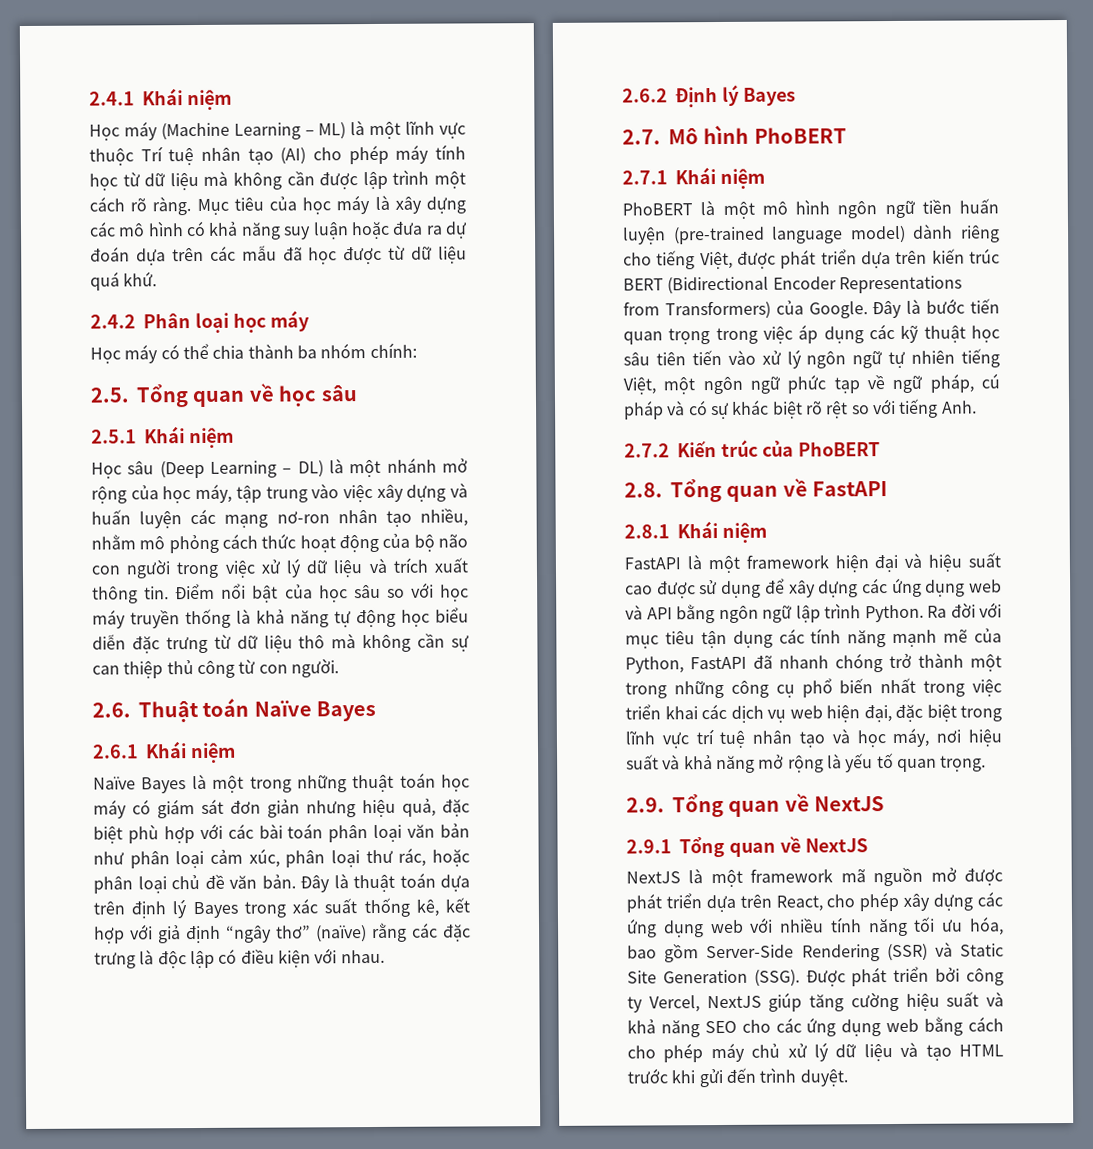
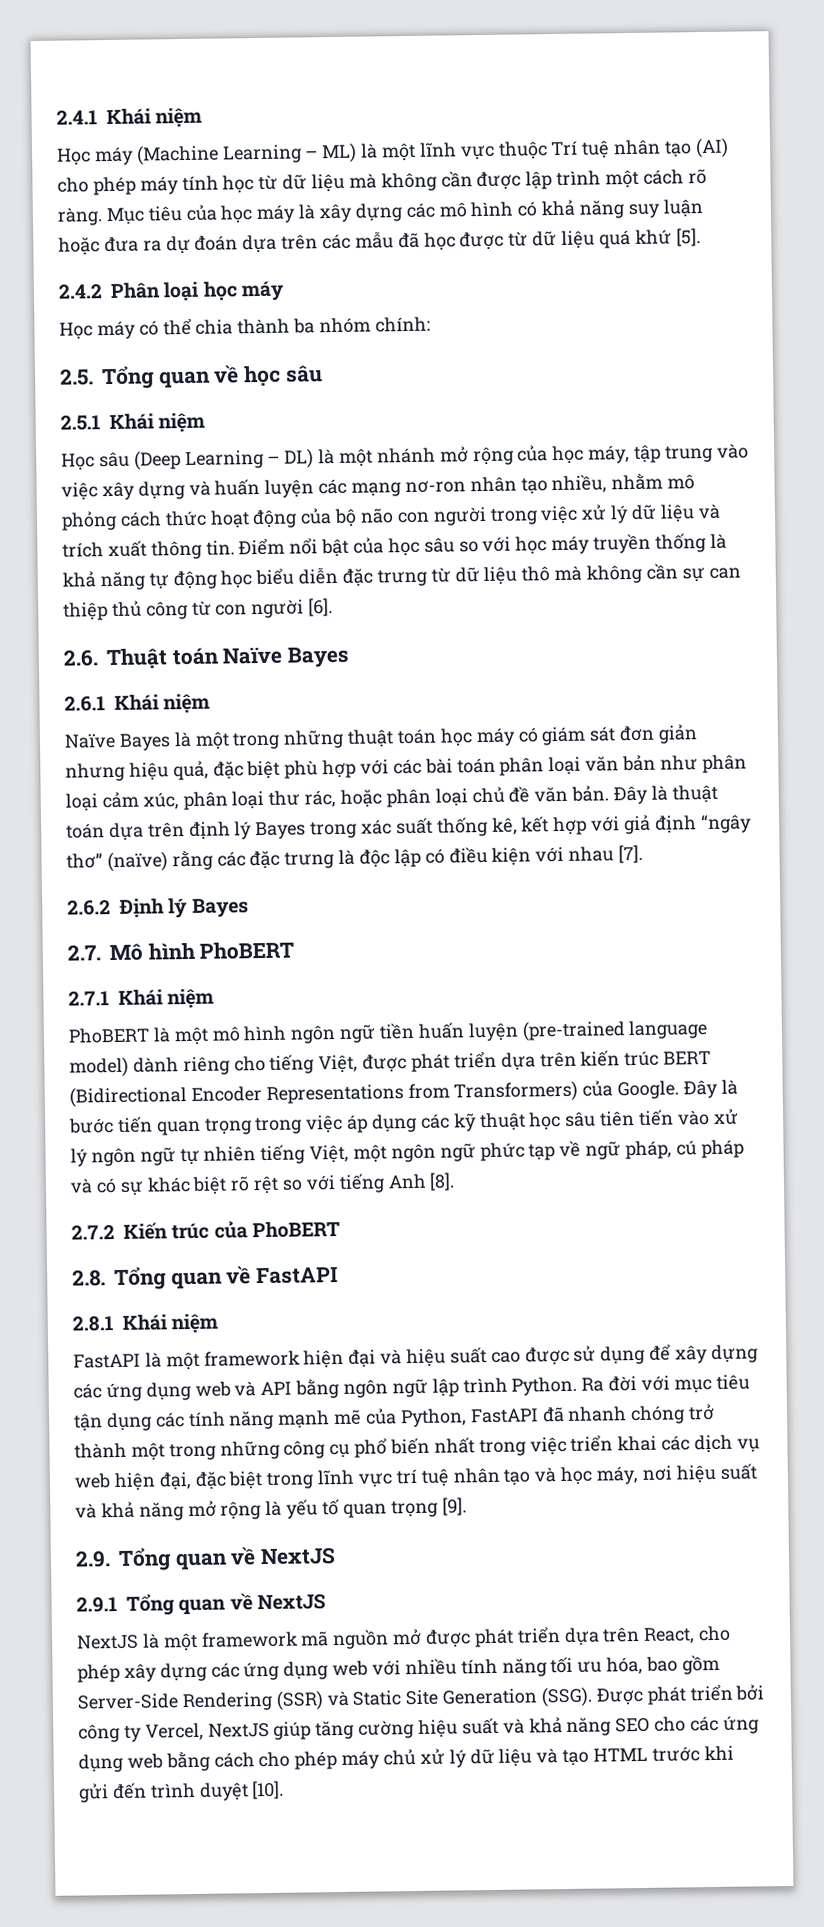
- Mục tiêu của học máy là xây dựng các mô hình có khả năng suy luận hoặc đưa ra dự đoán dựa trên các mẫu đã học được từ dữ liệu quá khứ.
+ Mục tiêu của học máy là xây dựng các mô hình có khả năng suy luận hoặc đưa ra dự đoán dựa trên các mẫu đã học được từ dữ liệu quá khứ [5].
- Điểm nổi bật của học sâu so với học máy truyền thống là khả năng tự động học biểu diễn đặc trưng từ dữ liệu thô mà không cần sự can thiệp thủ công từ con người.
+ Điểm nổi bật của học sâu so với học máy truyền thống là khả năng tự động học biểu diễn đặc trưng từ dữ liệu thô mà không cần sự can thiệp thủ công từ con người [6].
- Đây là thuật toán dựa trên định lý Bayes trong xác suất thống kê, kết hợp với giả định “ngây thơ” (naïve) rằng các đặc trưng là độc lập có điều kiện với nhau.
+ Đây là thuật toán dựa trên định lý Bayes trong xác suất thống kê, kết hợp với giả định “ngây thơ” (naïve) rằng các đặc trưng là độc lập có điều kiện với nhau [7].
- Đây là bước tiến quan trọng trong việc áp dụng các kỹ thuật học sâu tiên tiến vào xử lý ngôn ngữ tự nhiên tiếng Việt, một ngôn ngữ phức tạp về ngữ pháp, cú pháp và có sự khác biệt rõ rệt so với tiếng Anh.
+ Đây là bước tiến quan trọng trong việc áp dụng các kỹ thuật học sâu tiên tiến vào xử lý ngôn ngữ tự nhiên tiếng Việt, một ngôn ngữ phức tạp về ngữ pháp, cú pháp và có sự khác biệt rõ rệt so với tiếng Anh [8].
- Ra đời với mục tiêu tận dụng các tính năng mạnh mẽ của Python, FastAPI đã nhanh chóng trở thành một trong những công cụ phổ biến nhất trong việc triển khai các dịch vụ web hiện đại, đặc biệt trong lĩnh vực trí tuệ nhân tạo và học máy, nơi hiệu suất và khả năng mở rộng là yếu tố quan trọng.
+ Ra đời với mục tiêu tận dụng các tính năng mạnh mẽ của Python, FastAPI đã nhanh chóng trở thành một trong những công cụ phổ biến nhất trong việc triển khai các dịch vụ web hiện đại, đặc biệt trong lĩnh vực trí tuệ nhân tạo và học máy, nơi hiệu suất và khả năng mở rộng là yếu tố quan trọng [9].
- Được phát triển bởi công ty Vercel, NextJS giúp tăng cường hiệu suất và khả năng SEO cho các ứng dụng web bằng cách cho phép máy chủ xử lý dữ liệu và tạo HTML trước khi gửi đến trình duyệt.
+ Được phát triển bởi công ty Vercel, NextJS giúp tăng cường hiệu suất và khả năng SEO cho các ứng dụng web bằng cách cho phép máy chủ xử lý dữ liệu và tạo HTML trước khi gửi đến trình duyệt [10].

